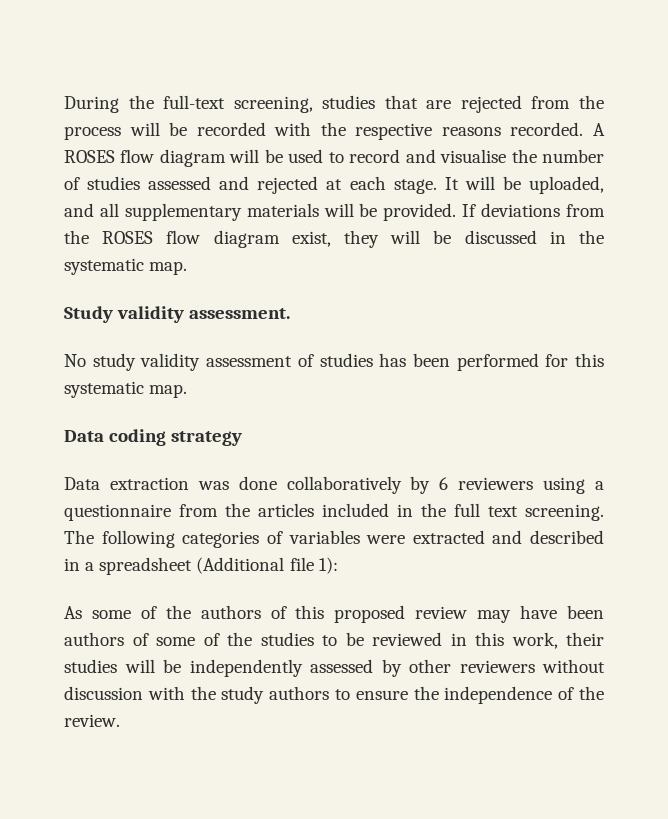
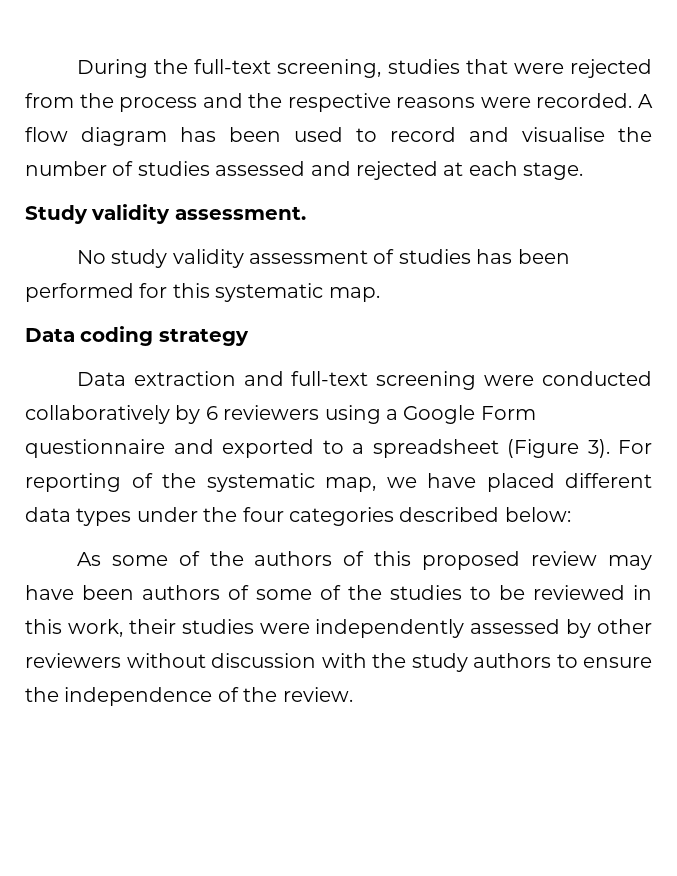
- During the full-text screening, studies that are rejected from the process will be recorded with the respective reasons recorded.
+ During the full-text screening, studies that were rejected from the process and the respective reasons were recorded.
- A ROSES flow diagram will be used to record and visualise the number of studies assessed and rejected at each stage. It will be uploaded, and all supplementary materials will be provided. If deviations from the ROSES flow diagram exist, they will be discussed in the systematic map.
+ A flow diagram has been used to record and visualise the number of studies assessed and rejected at each stage.
- Data extraction was done collaboratively by 6 reviewers using a questionnaire from the articles included in the full text screening. The following categories of variables were extracted and described in a spreadsheet (Additional file 1):
+ Data extraction and full-text screening were conducted collaboratively by 6 reviewers using a Google Form questionnaire and exported to a spreadsheet (Figure 3). For reporting of the systematic map, we have placed different data types under the four categories described below:
- As some of the authors of this proposed review may have been authors of some of the studies to be reviewed in this work, their studies will be independently assessed by other reviewers without discussion with the study authors to ensure the independence of the review.
+ As some of the authors of this proposed review may have been authors of some of the studies to be reviewed in this work, their studies were independently assessed by other reviewers without discussion with the study authors to ensure the independence of the review.

